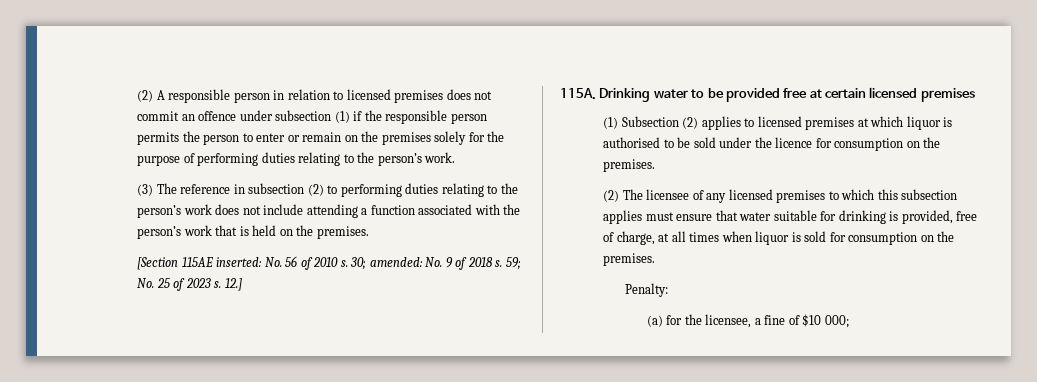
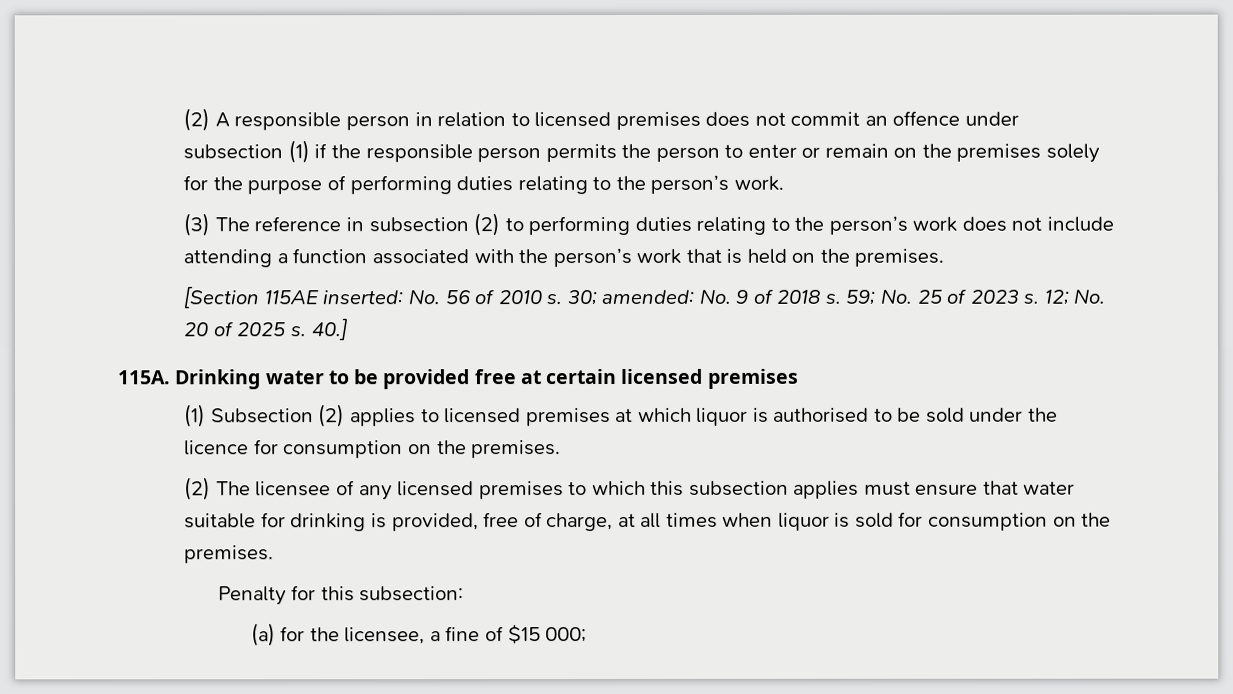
- 12.]
+ 12; No. 20 of 2025 s. 40.]
- Penalty:
+ Penalty for this subsection:
- (a) for the licensee, a fine of $10 000;
+ (a) for the licensee, a fine of $15 000;

